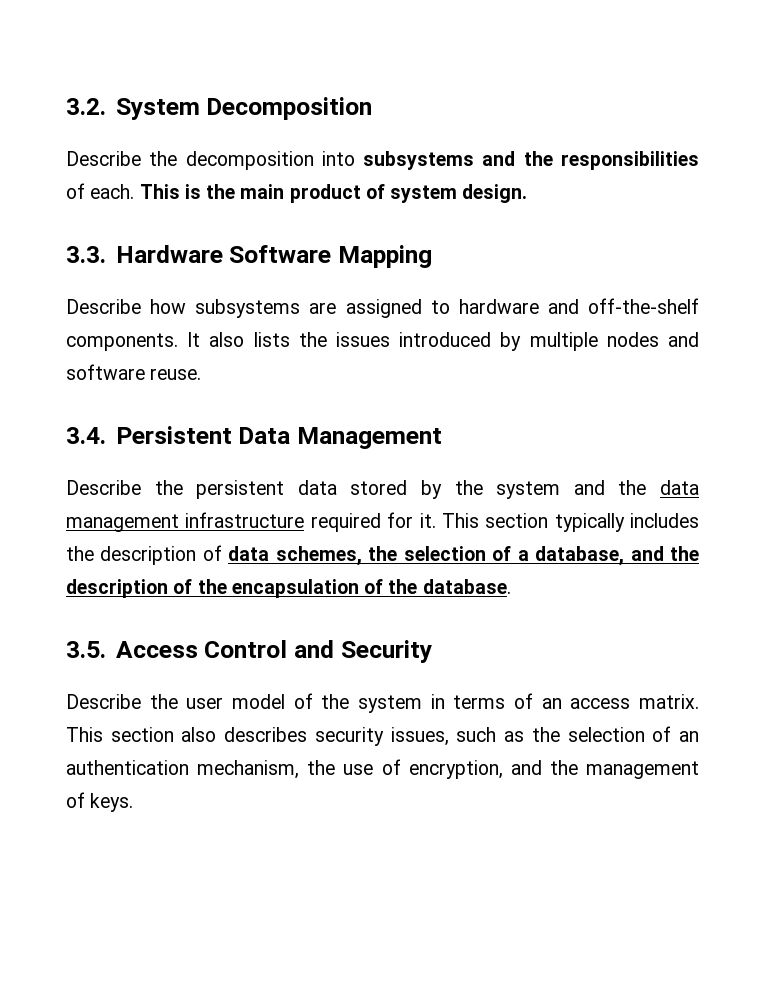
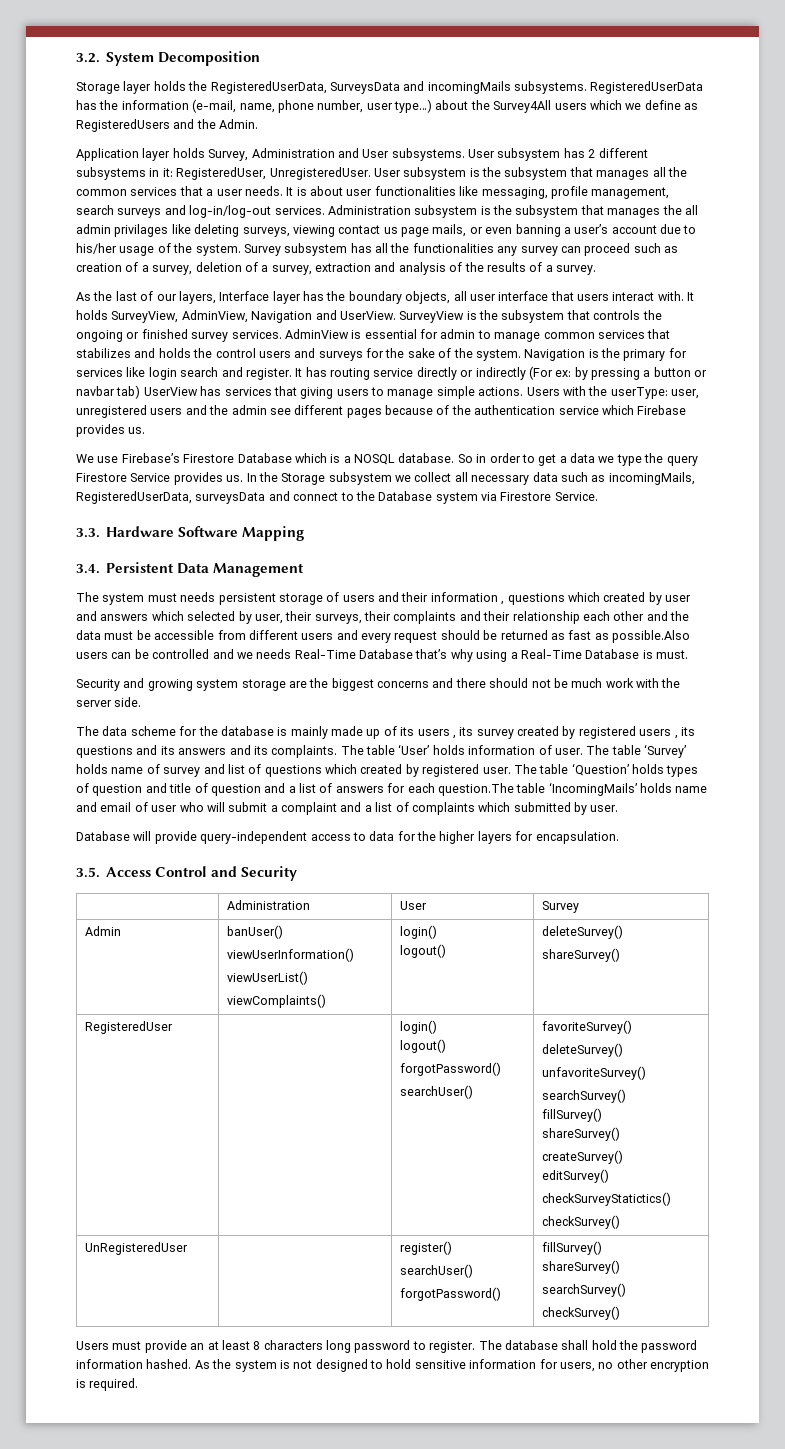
- Describe the decomposition into subsystems and the responsibilities of each. This is the main product of system design.
+ Storage layer holds the RegisteredUserData, SurveysData and incomingMails subsystems. RegisteredUserData has the information (e-mail, name, phone number, user type…) about the Survey4All users which we define as RegisteredUsers and the Admin.
+ Application layer holds Survey, Administration and User subsystems. User subsystem has 2 different subsystems in it: RegisteredUser, UnregisteredUser. User subsystem is the subsystem that manages all the common services that a user needs. It is about user functionalities like messaging, profile management, search surveys and log-in/log-out services. Administration subsystem is the subsystem that manages the all admin privilages like deleting surveys, viewing contact us page mails, or even banning a user’s account due to his/her usage of the system. Survey subsystem has all the functionalities any survey can proceed such as creation of a survey, deletion of a survey, extraction and analysis of the results of a survey.
+ As the last of our layers, Interface layer has the boundary objects, all user interface that users interact with. It holds SurveyView, AdminView, Navigation and UserView. SurveyView is the subsystem that controls the ongoing or finished survey services. AdminView is essential for admin to manage common services that stabilizes and holds the control users and surveys for the sake of the system. Navigation is the primary for services like login search and register. It has routing service directly or indirectly (For ex: by pressing a button or navbar tab) UserView has services that giving users to manage simple actions. Users with the userType: user, unregistered users and the admin see different pages because of the authentication service which Firebase provides us.
+ We use Firebase’s Firestore Database which is a NOSQL database. So in order to get a data we type the query Firestore Service provides us. In the Storage subsystem we collect all necessary data such as incomingMails, RegisteredUserData, surveysData and connect to the Database system via Firestore Service.
  3.3. Hardware Software Mapping
- Describe how subsystems are assigned to hardware and off-the-shelf components. It also lists the issues introduced by multiple nodes and software reuse.
  3.4. Persistent Data Management
- Describe the persistent data stored by the system and the data management infrastructure required for it. This section typically includes the description of data schemes, the selection of a database, and the description of the encapsulation of the database.
+ The system must needs persistent storage of users and their information , questions which created by user and answers which selected by user, their surveys, their complaints and their relationship each other and the data must be accessible from different users and every request should be returned as fast as possible.Also users can be controlled and we needs Real-Time Database that’s why using a Real-Time Database is must.
+ Security and growing system storage are the biggest concerns and there should not be much work with the server side.
+ The data scheme for the database is mainly made up of its users , its survey created by registered users , its questions and its answers and its complaints. The table ‘User’ holds information of user. The table ‘Survey’ holds name of survey and list of questions which created by registered user. The table ‘Question’ holds types of question and title of question and a list of answers for each question.The table ‘IncomingMails’ holds name and email of user who will submit a complaint and a list of complaints which submitted by user.
+ Database will provide query-independent access to data for the higher layers for encapsulation.
- Describe the user model of the system in terms of an access matrix. This section also describes security issues, such as the selection of an authentication mechanism, the use of encryption, and the management of keys.
+ | Administration | User | Survey
+ Admin | banUser()
+ viewUserInformation()
+ viewUserList()
+ viewComplaints() | login()
+ logout() | deleteSurvey()
+ shareSurvey()
+ RegisteredUser | | login()
+ logout()
+ forgotPassword()
+ searchUser() | favoriteSurvey()
+ deleteSurvey()
+ unfavoriteSurvey()
+ searchSurvey()
+ fillSurvey()
+ shareSurvey()
+ createSurvey()
+ editSurvey()
+ checkSurveyStatictics()
+ checkSurvey()
+ UnRegisteredUser | | register()
+ searchUser()
+ forgotPassword() | fillSurvey()
+ shareSurvey()
+ searchSurvey()
+ checkSurvey()
+ Users must provide an at least 8 characters long password to register. The database shall hold the password information hashed. As the system is not designed to hold sensitive information for users, no other encryption is required.

